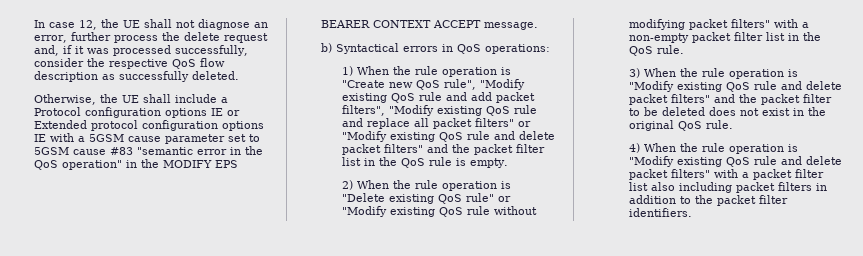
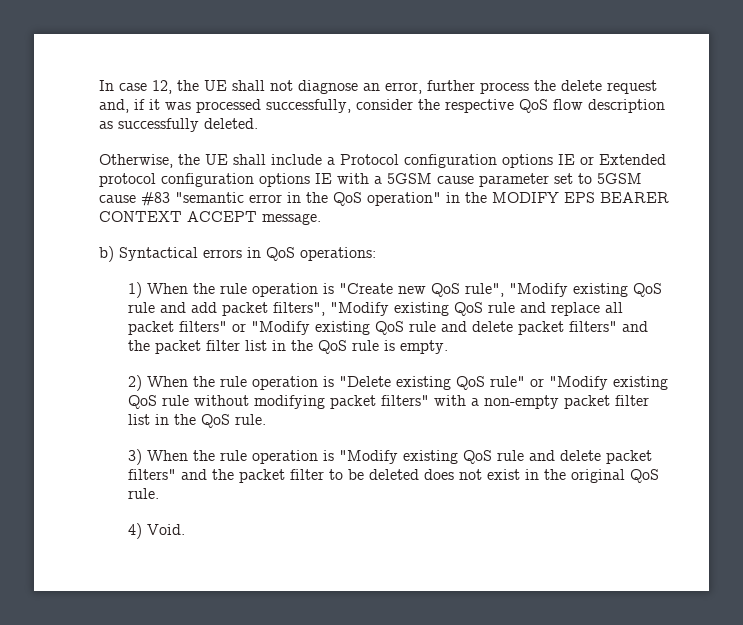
- 4) When the rule operation is "Modify existing QoS rule and delete packet filters" with a packet filter list also including packet filters in addition to the packet filter identifiers.
+ 4) Void.

